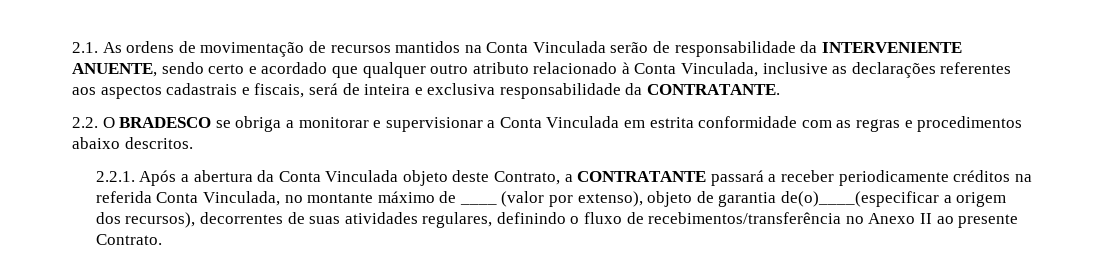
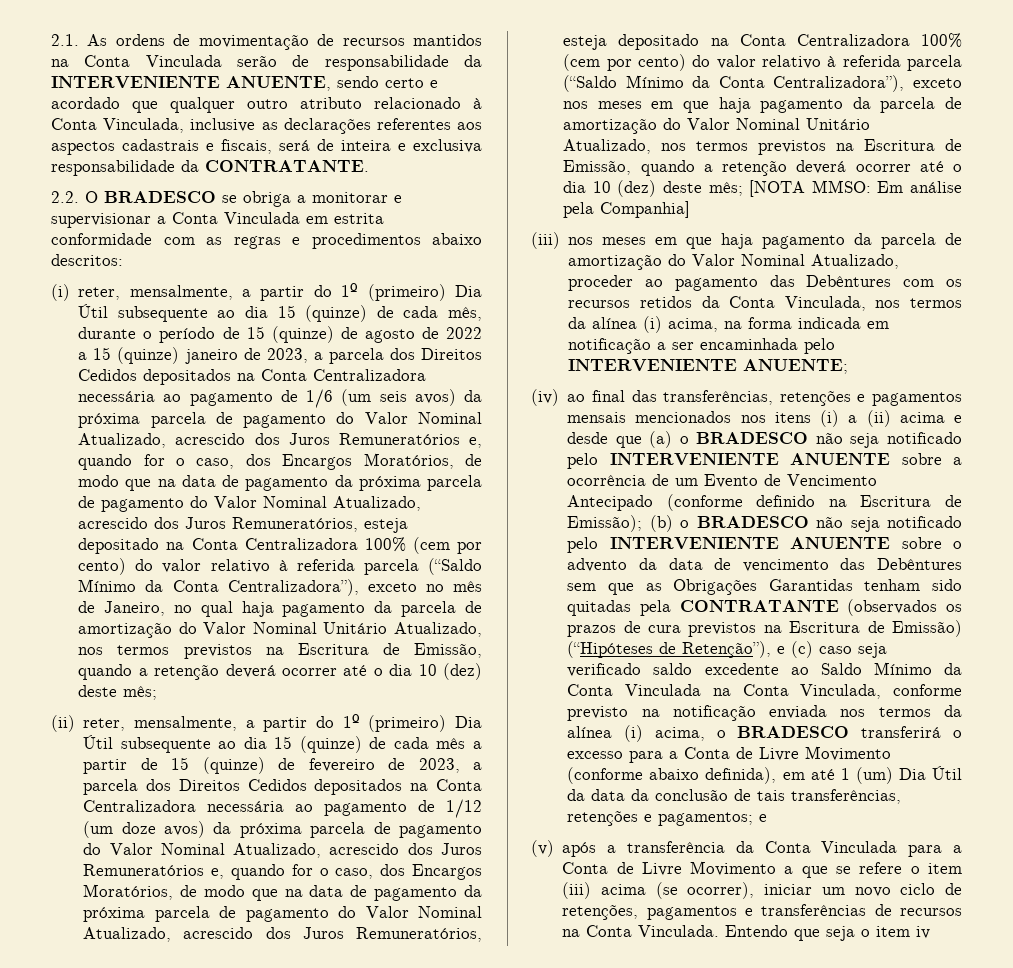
- 2.2. O BRADESCO se obriga a monitorar e supervisionar a Conta Vinculada em estrita conformidade com as regras e procedimentos abaixo descritos.
- 2.2.1. Após a abertura da Conta Vinculada objeto deste Contrato, a CONTRATANTE passará a receber periodicamente créditos na referida Conta Vinculada, no montante máximo de ____ (valor por extenso), objeto de garantia de(o)____(especificar a origem dos recursos), decorrentes de suas atividades regulares, definindo o fluxo de recebimentos/transferência no Anexo II ao presente Contrato.
+ 2.2. O BRADESCO se obriga a monitorar e supervisionar a Conta Vinculada em estrita conformidade com as regras e procedimentos abaixo descritos:
+ (i) reter, mensalmente, a partir do 1º (primeiro) Dia Útil subsequente ao dia 15 (quinze) de cada mês, durante o período de 15 (quinze) de agosto de 2022 a 15 (quinze) janeiro de 2023, a parcela dos Direitos Cedidos depositados na Conta Centralizadora necessária ao pagamento de 1/6 (um seis avos) da próxima parcela de pagamento do Valor Nominal Atualizado, acrescido dos Juros Remuneratórios e, quando for o caso, dos Encargos Moratórios, de modo que na data de pagamento da próxima parcela de pagamento do Valor Nominal Atualizado, acrescido dos Juros Remuneratórios, esteja depositado na Conta Centralizadora 100% (cem por cento) do valor relativo à referida parcela (“Saldo Mínimo da Conta Centralizadora”), exceto no mês de Janeiro, no qual haja pagamento da parcela de amortização do Valor Nominal Unitário Atualizado, nos termos previstos na Escritura de Emissão, quando a retenção deverá ocorrer até o dia 10 (dez) deste mês;
+ (ii) reter, mensalmente, a partir do 1º (primeiro) Dia Útil subsequente ao dia 15 (quinze) de cada mês a partir de 15 (quinze) de fevereiro de 2023, a parcela dos Direitos Cedidos depositados na Conta Centralizadora necessária ao pagamento de 1/12 (um doze avos) da próxima parcela de pagamento do Valor Nominal Atualizado, acrescido dos Juros Remuneratórios e, quando for o caso, dos Encargos Moratórios, de modo que na data de pagamento da próxima parcela de pagamento do Valor Nominal Atualizado, acrescido dos Juros Remuneratórios, esteja depositado na Conta Centralizadora 100% (cem por cento) do valor relativo à referida parcela (“Saldo Mínimo da Conta Centralizadora”), exceto nos meses em que haja pagamento da parcela de amortização do Valor Nominal Unitário Atualizado, nos termos previstos na Escritura de Emissão, quando a retenção deverá ocorrer até o dia 10 (dez) deste mês; [NOTA MMSO: Em análise pela Companhia]
+ (iii) nos meses em que haja pagamento da parcela de amortização do Valor Nominal Atualizado, proceder ao pagamento das Debêntures com os recursos retidos da Conta Vinculada, nos termos da alínea (i) acima, na forma indicada em notificação a ser encaminhada pelo INTERVENIENTE ANUENTE;
+ (iv) ao final das transferências, retenções e pagamentos mensais mencionados nos itens (i) a (ii) acima e desde que (a) o BRADESCO não seja notificado pelo INTERVENIENTE ANUENTE sobre a ocorrência de um Evento de Vencimento Antecipado (conforme definido na Escritura de Emissão); (b) o BRADESCO não seja notificado pelo INTERVENIENTE ANUENTE sobre o advento da data de vencimento das Debêntures sem que as Obrigações Garantidas tenham sido quitadas pela CONTRATANTE (observados os prazos de cura previstos na Escritura de Emissão) (“Hipóteses de Retenção”), e (c) caso seja verificado saldo excedente ao Saldo Mínimo da Conta Vinculada na Conta Vinculada, conforme previsto na notificação enviada nos termos da alínea (i) acima, o BRADESCO transferirá o excesso para a Conta de Livre Movimento (conforme abaixo definida), em até 1 (um) Dia Útil da data da conclusão de tais transferências, retenções e pagamentos; e
+ (v) após a transferência da Conta Vinculada para a Conta de Livre Movimento a que se refere o item (iii) acima (se ocorrer), iniciar um novo ciclo de retenções, pagamentos e transferências de recursos na Conta Vinculada. Entendo que seja o item iv

